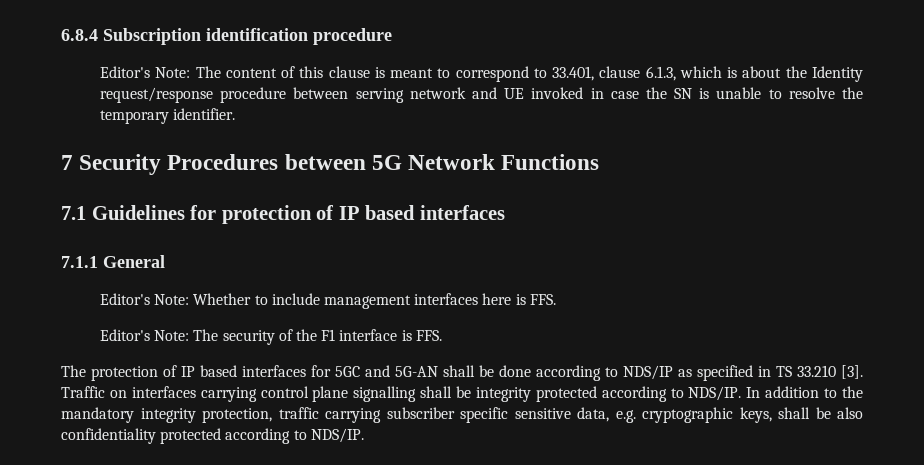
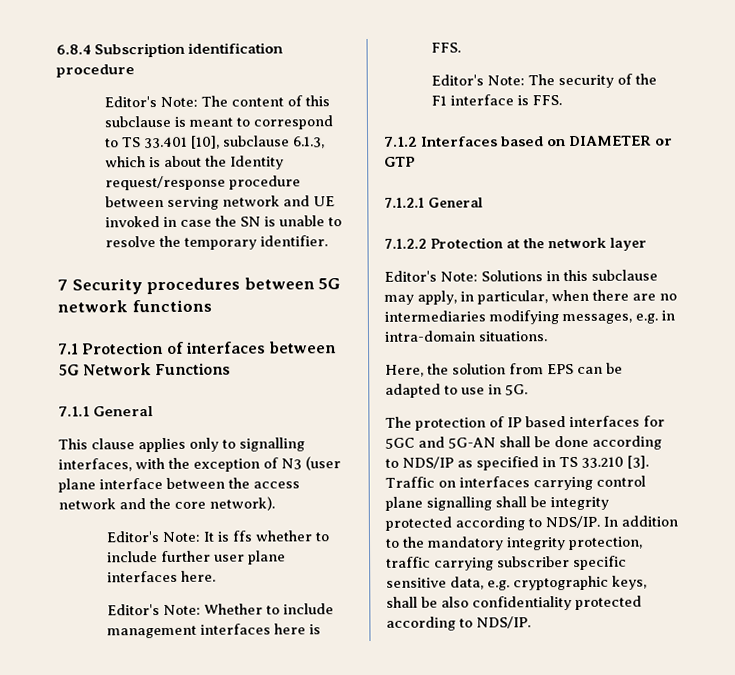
- Editor's Note: The content of this clause is meant to correspond to 33.401, clause 6.1.3, which is about the Identity request/response procedure between serving network and UE invoked in case the SN is unable to resolve the temporary identifier.
+ Editor's Note: The content of this subclause is meant to correspond to TS 33.401 [10], subclause 6.1.3, which is about the Identity request/response procedure between serving network and UE invoked in case the SN is unable to resolve the temporary identifier.
- 7 Security Procedures between 5G Network Functions
- 7.1 Guidelines for protection of IP based interfaces
+ 7 Security procedures between 5G network functions
+ 7.1 Protection of interfaces between 5G Network Functions
  7.1.1 General
+ This clause applies only to signalling interfaces, with the exception of N3 (user plane interface between the access network and the core network).
+ Editor's Note: It is ffs whether to include further user plane interfaces here.
+ 7.1.2 Interfaces based on DIAMETER or GTP
+ 7.1.2.1 General
+ 7.1.2.2 Protection at the network layer
+ Editor's Note: Solutions in this subclause may apply, in particular, when there are no intermediaries modifying messages, e.g. in intra-domain situations.
+ Here, the solution from EPS can be adapted to use in 5G.

